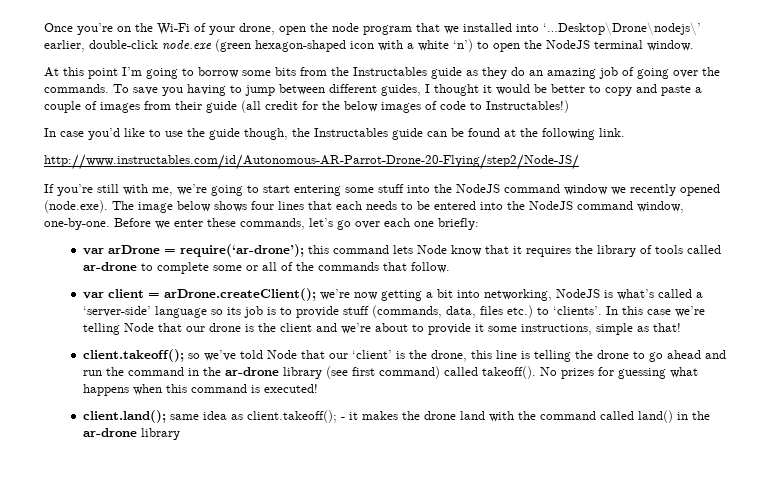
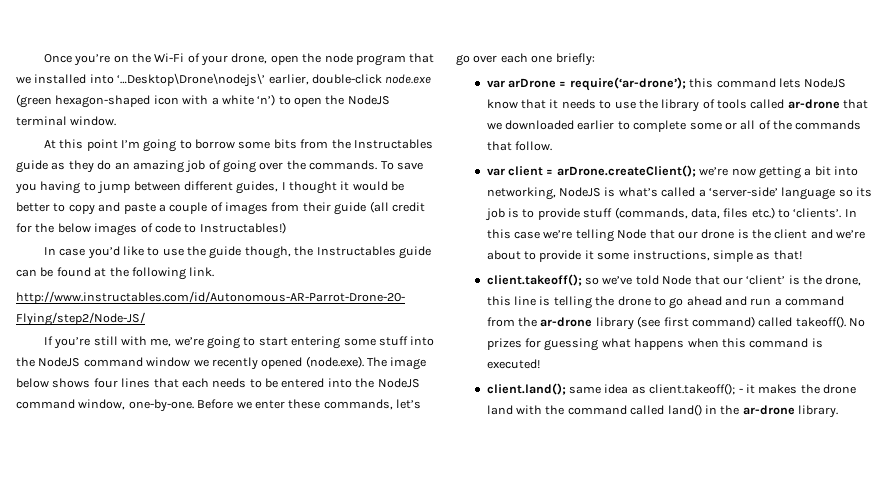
- var arDrone = require(‘ar-drone’); this command lets Node know that it requires the library of tools called ar-drone to complete some or all of the commands that follow.
+ var arDrone = require(‘ar-drone’); this command lets NodeJS know that it needs to use the library of tools called ar-drone that we downloaded earlier to complete some or all of the commands that follow.
- client.takeoff(); so we’ve told Node that our ‘client’ is the drone, this line is telling the drone to go ahead and run the command in the ar-drone library (see first command) called takeoff().
+ client.takeoff(); so we’ve told Node that our ‘client’ is the drone, this line is telling the drone to go ahead and run a command from the ar-drone library (see first command) called takeoff().
- client.land(); same idea as client.takeoff(); - it makes the drone land with the command called land() in the ar-drone library
+ client.land(); same idea as client.takeoff(); - it makes the drone land with the command called land() in the ar-drone library.

